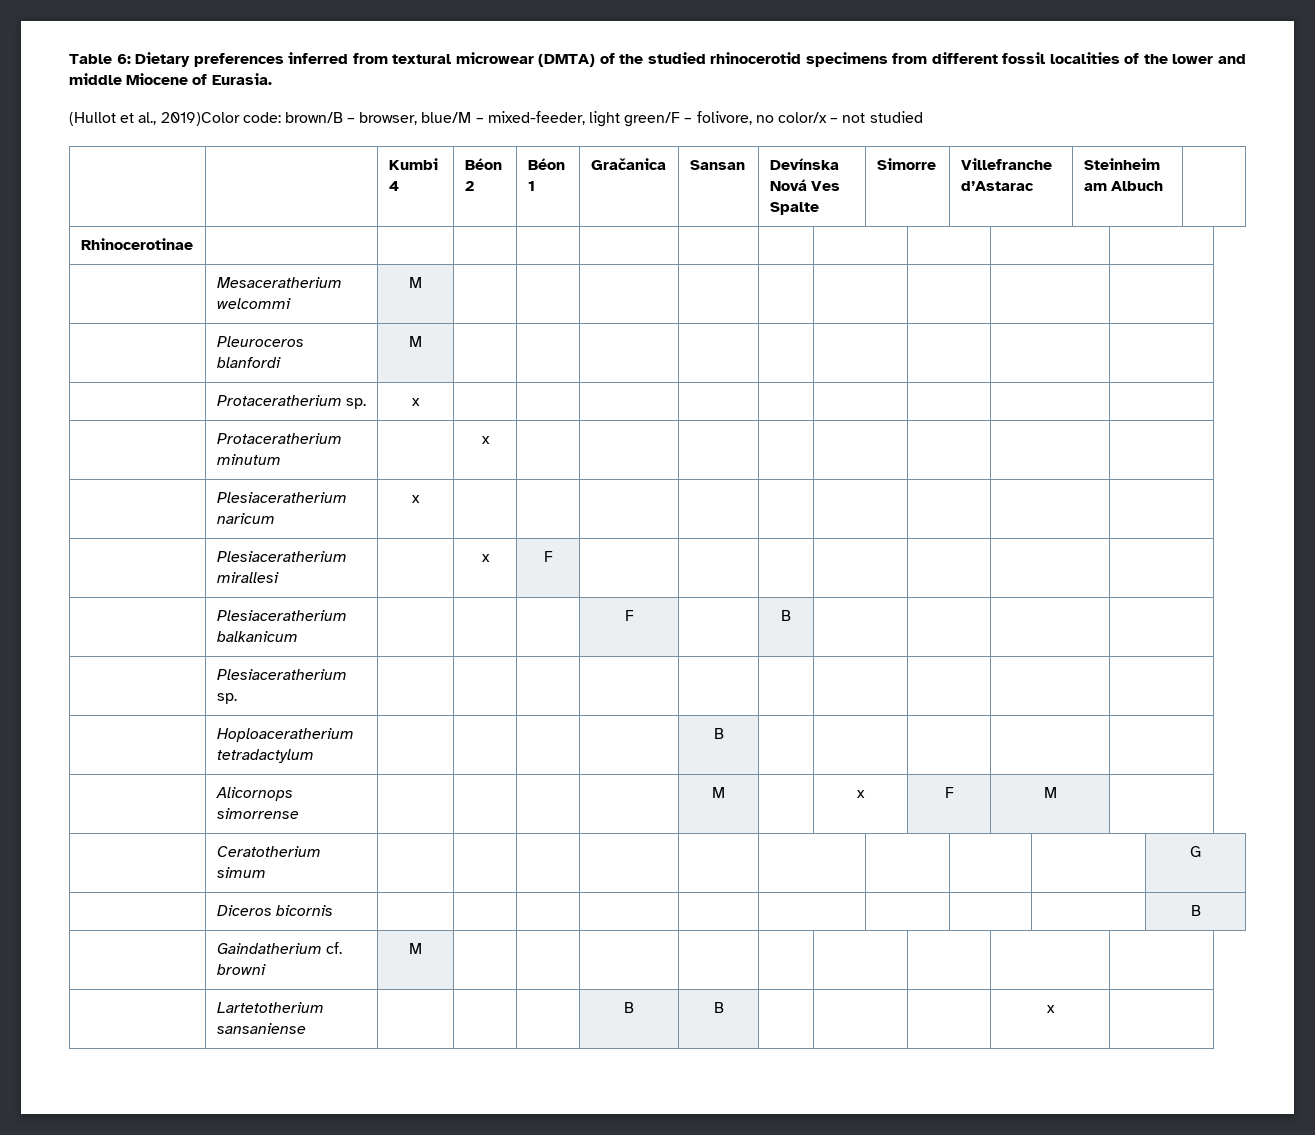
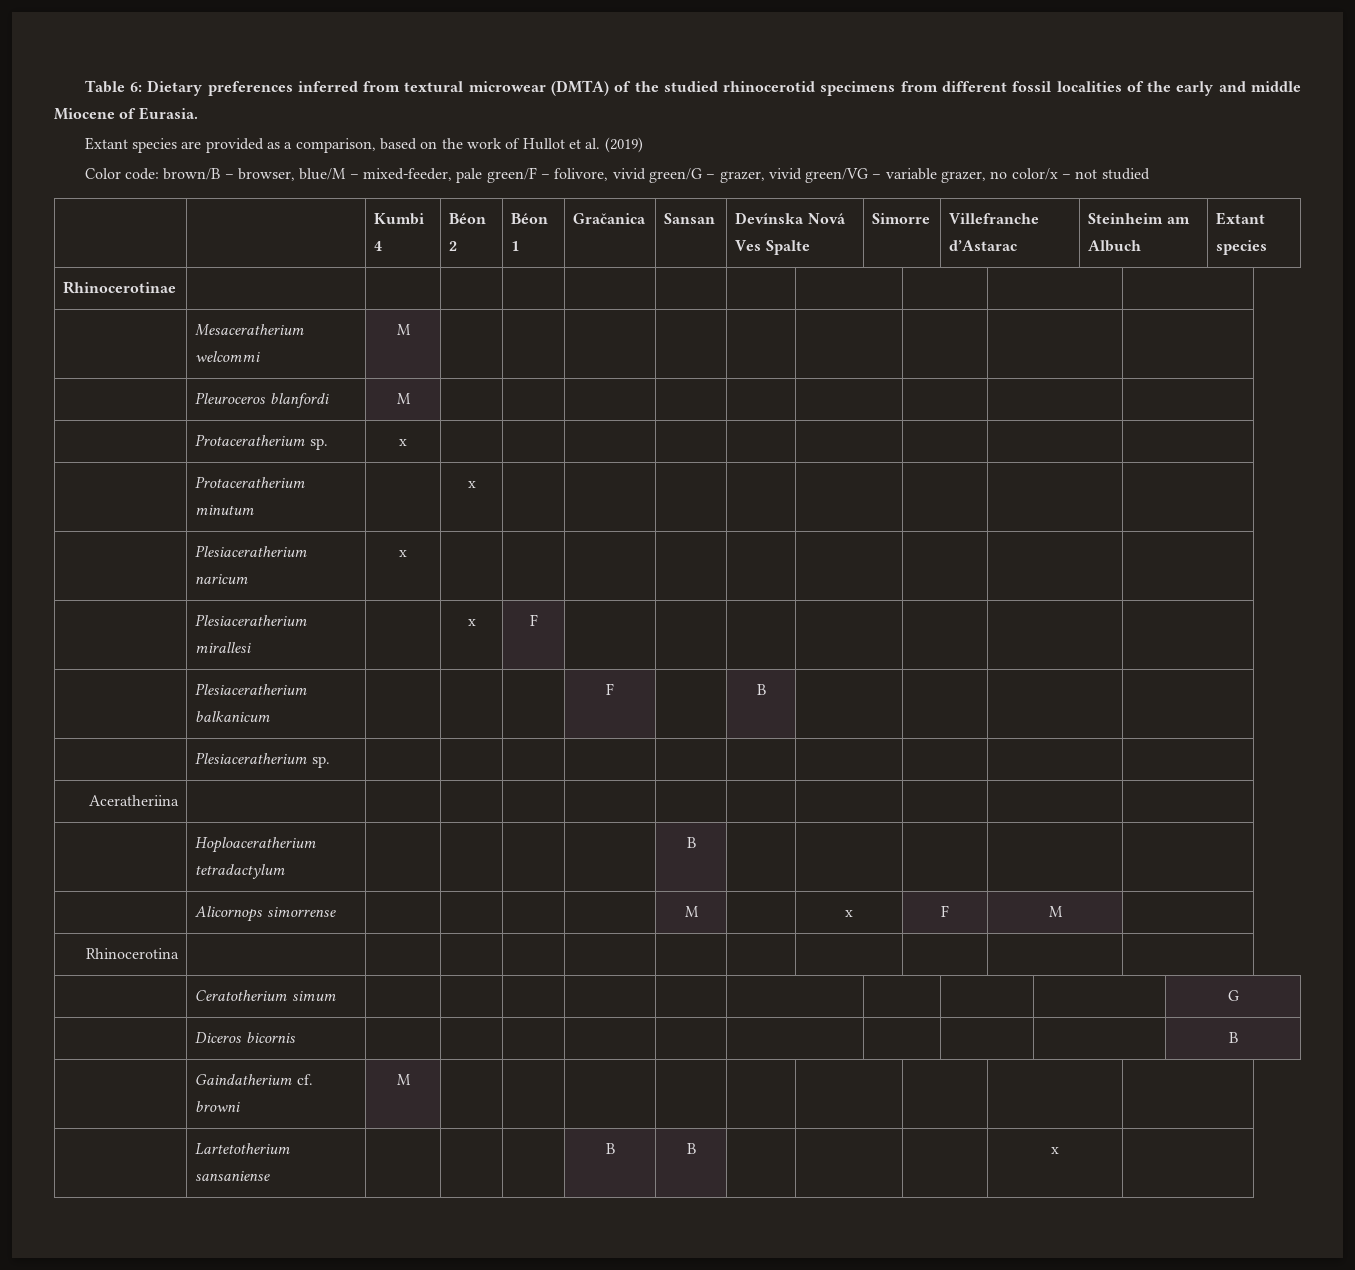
- Table 6: Dietary preferences inferred from textural microwear (DMTA) of the studied rhinocerotid specimens from different fossil localities of the lower and middle Miocene of Eurasia.
+ Table 6: Dietary preferences inferred from textural microwear (DMTA) of the studied rhinocerotid specimens from different fossil localities of the early and middle Miocene of Eurasia.
- (Hullot et al., 2019)Color code: brown/B – browser, blue/M – mixed-feeder, light green/F – folivore, no color/x – not studied
+ Extant species are provided as a comparison, based on the work of Hullot et al. (2019)
+ Color code: brown/B – browser, blue/M – mixed-feeder, pale green/F – folivore, vivid green/G – grazer, vivid green/VG – variable grazer, no color/x – not studied
- | | Kumbi 4 | Béon 2 | Béon 1 | Gračanica | Sansan | Devínska Nová Ves Spalte | Simorre | Villefranche d’Astarac | Steinheim am Albuch |
+ | | Kumbi 4 | Béon 2 | Béon 1 | Gračanica | Sansan | Devínska Nová Ves Spalte | Simorre | Villefranche d’Astarac | Steinheim am Albuch | Extant species
+ Aceratheriina | | | | | | | | | | |
+ Rhinocerotina | | | | | | | | | | |

